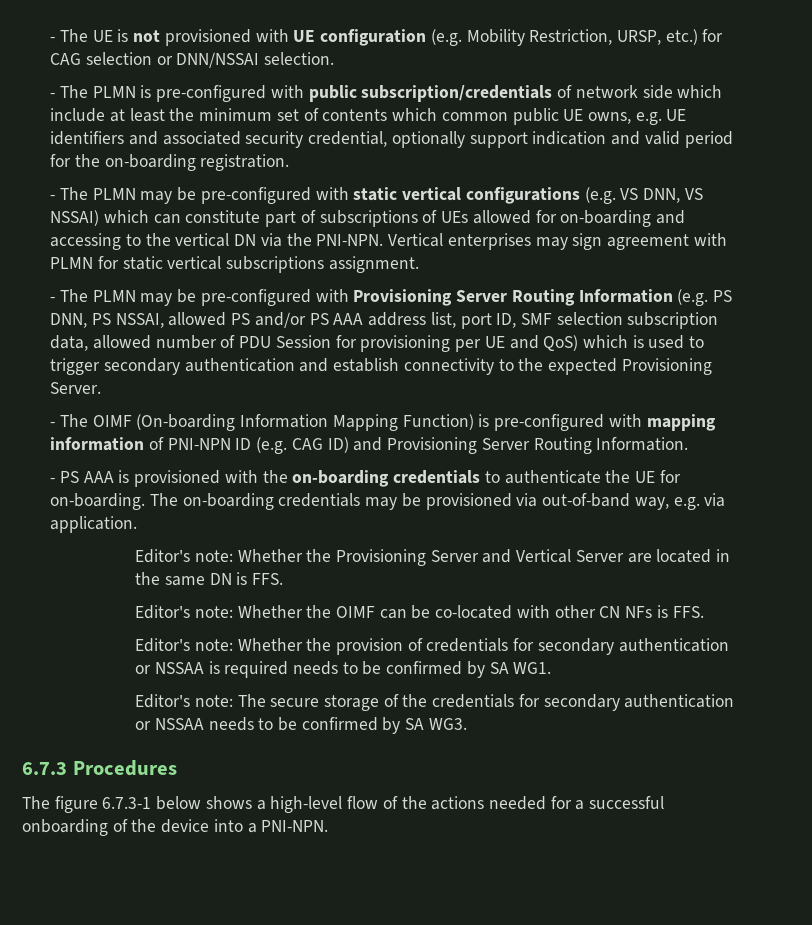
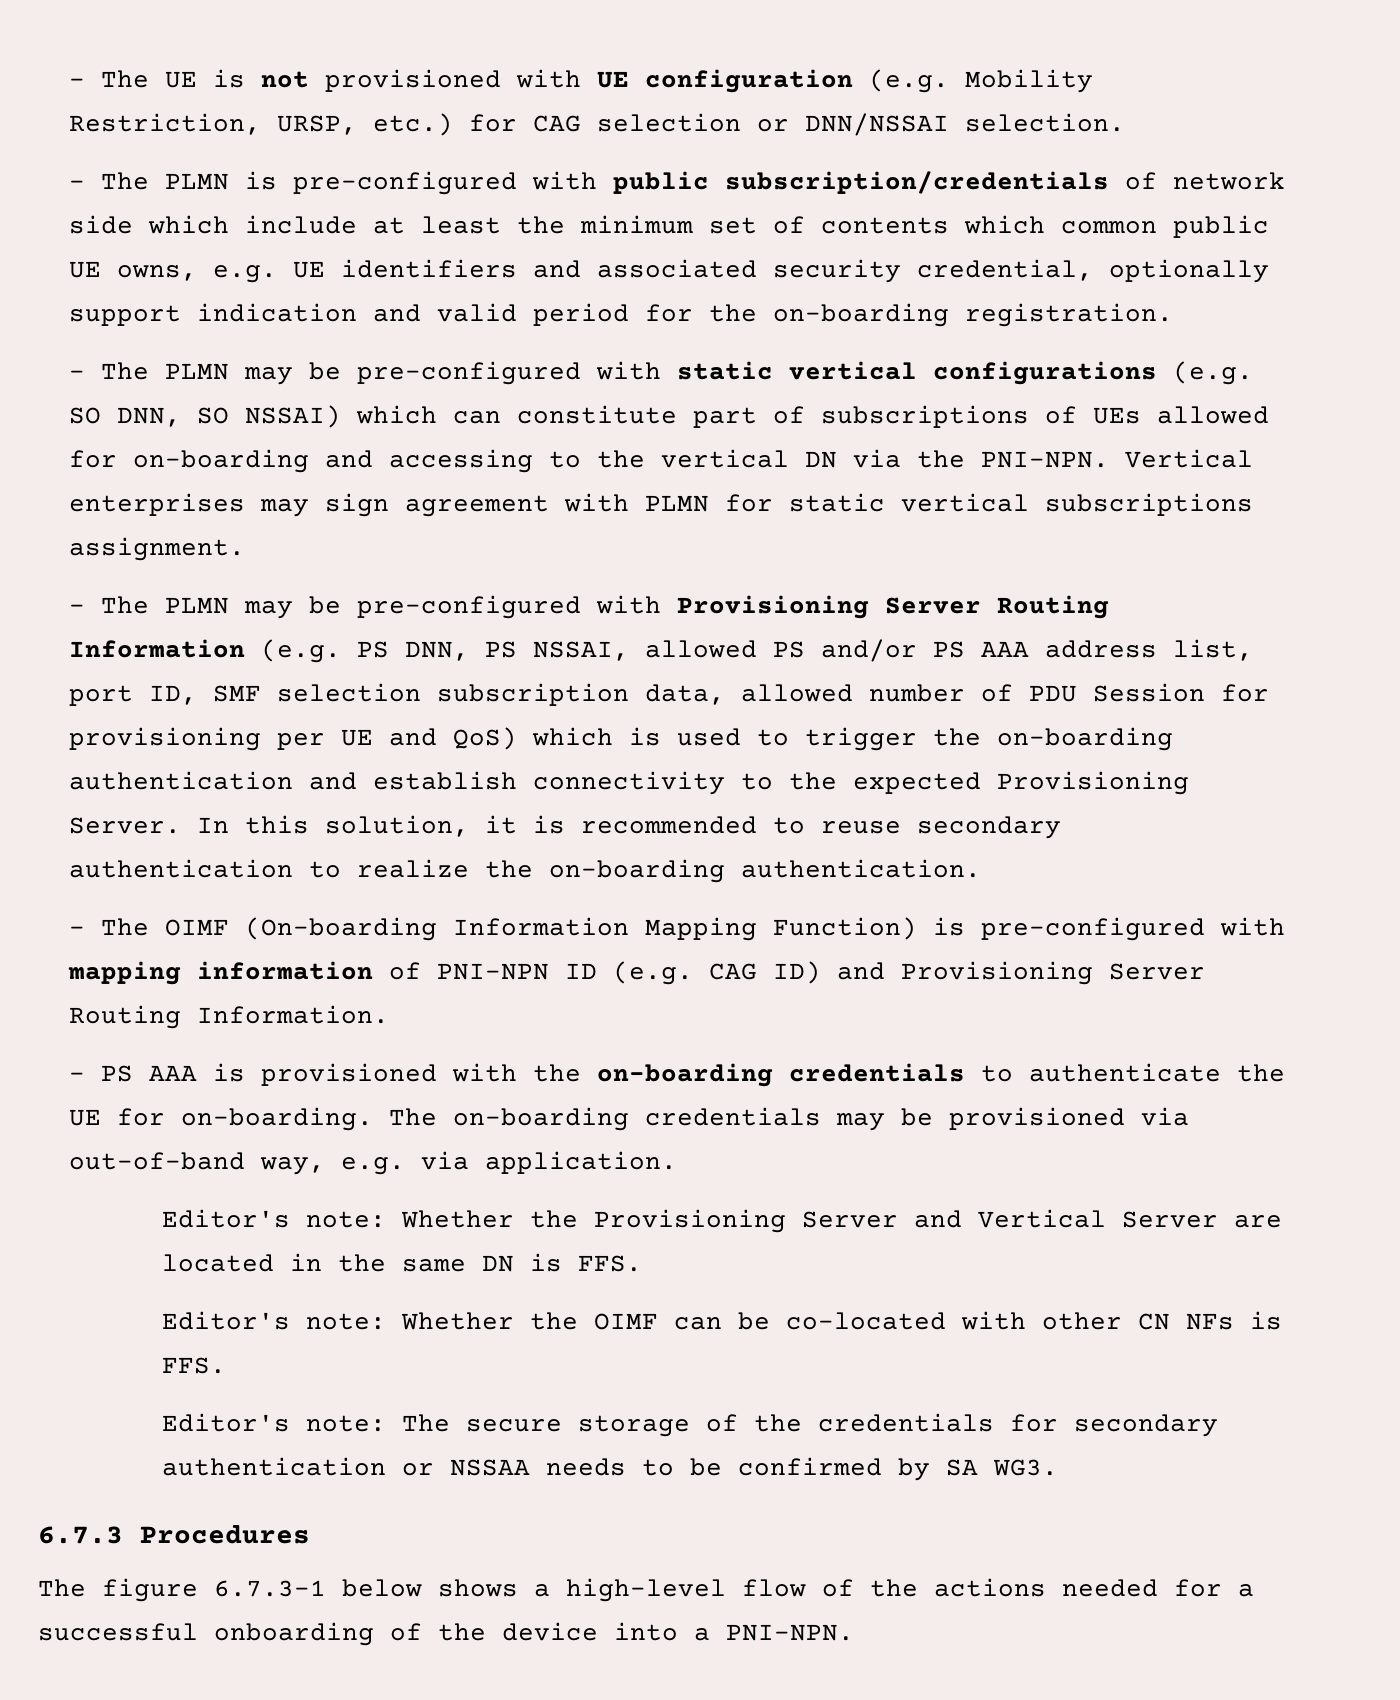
- - The PLMN may be pre-configured with static vertical configurations (e.g. VS DNN, VS NSSAI) which can constitute part of subscriptions of UEs allowed for on-boarding and accessing to the vertical DN via the PNI-NPN.
+ - The PLMN may be pre-configured with static vertical configurations (e.g. SO DNN, SO NSSAI) which can constitute part of subscriptions of UEs allowed for on-boarding and accessing to the vertical DN via the PNI-NPN.
- - The PLMN may be pre-configured with Provisioning Server Routing Information (e.g. PS DNN, PS NSSAI, allowed PS and/or PS AAA address list, port ID, SMF selection subscription data, allowed number of PDU Session for provisioning per UE and QoS) which is used to trigger secondary authentication and establish connectivity to the expected Provisioning Server.
+ - The PLMN may be pre-configured with Provisioning Server Routing Information (e.g. PS DNN, PS NSSAI, allowed PS and/or PS AAA address list, port ID, SMF selection subscription data, allowed number of PDU Session for provisioning per UE and QoS) which is used to trigger the on-boarding authentication and establish connectivity to the expected Provisioning Server. In this solution, it is recommended to reuse secondary authentication to realize the on-boarding authentication.
- Editor's note: Whether the provision of credentials for secondary authentication or NSSAA is required needs to be confirmed by SA WG1.

